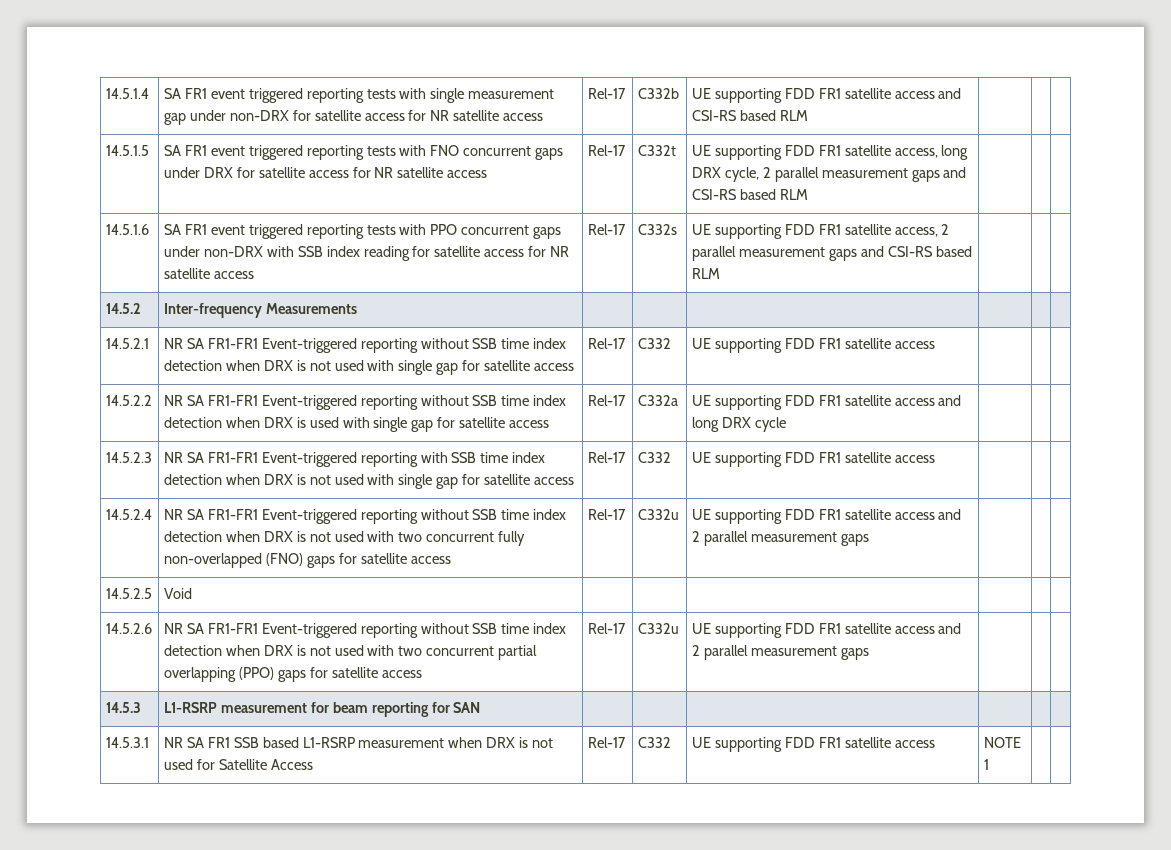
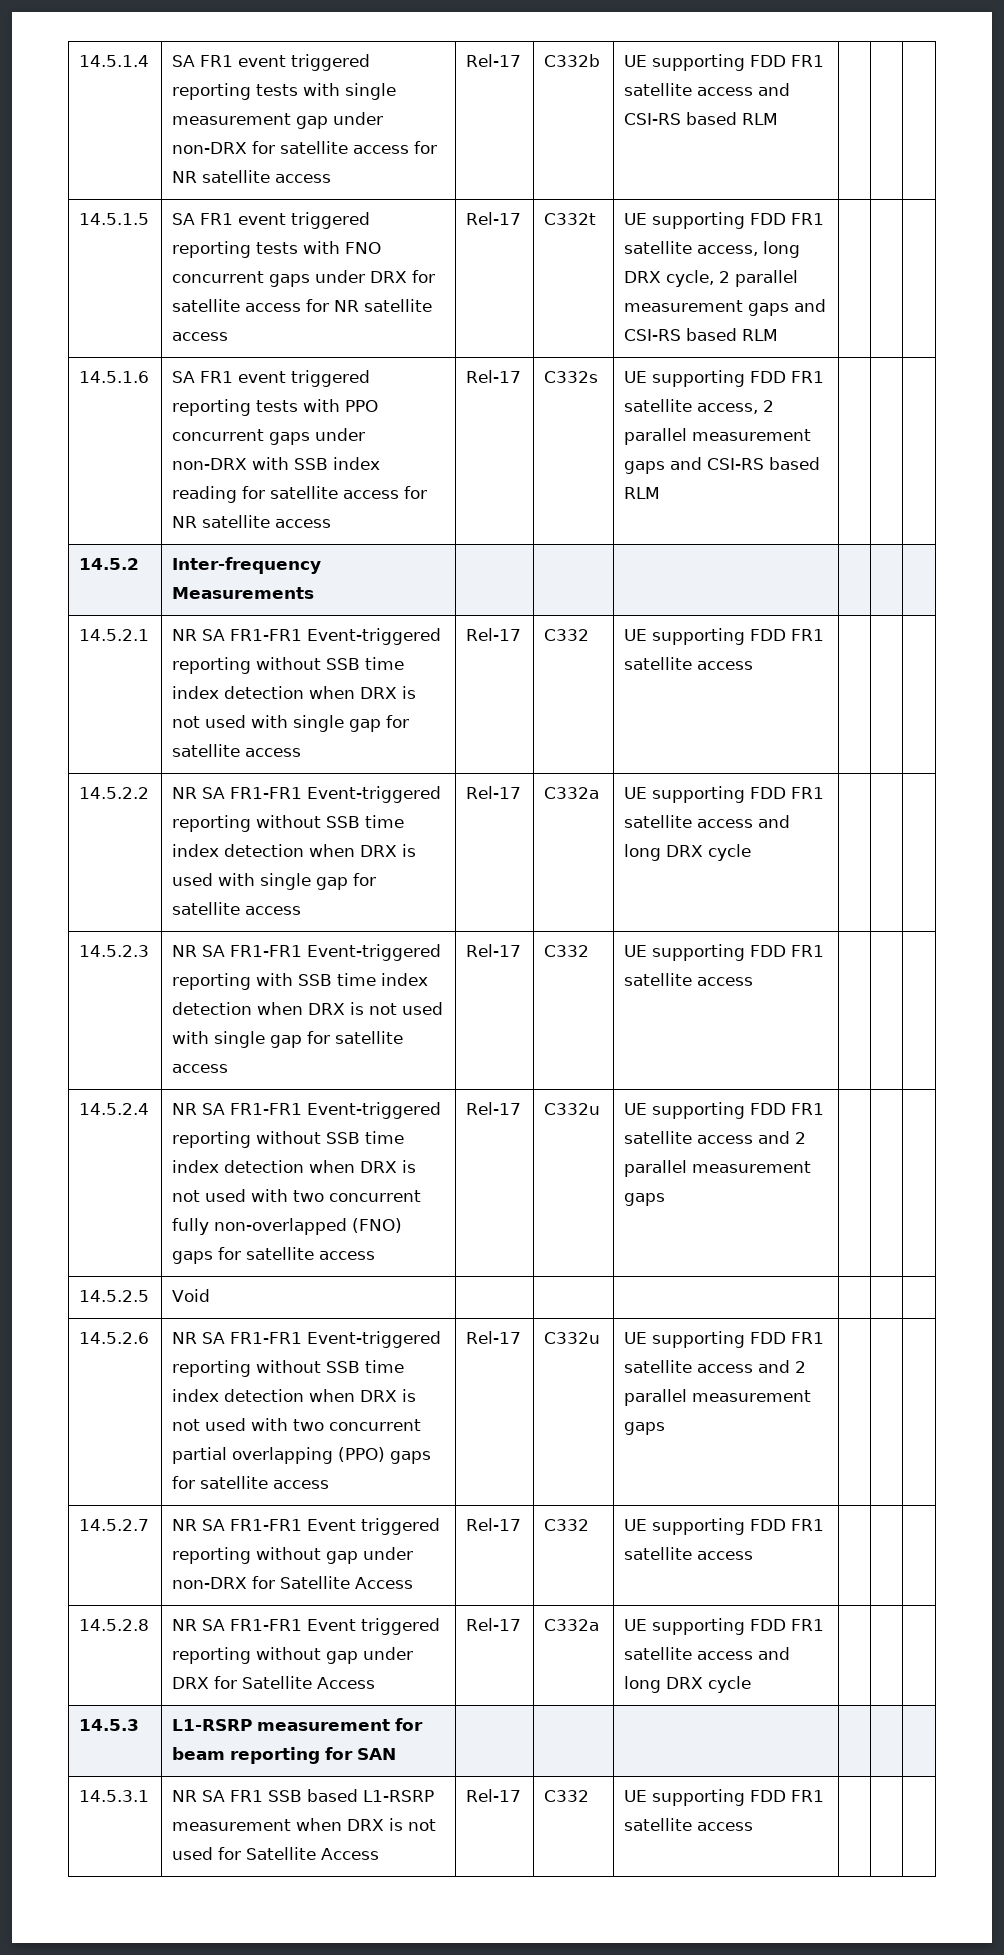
+ 14.5.2.7 | NR SA FR1-FR1 Event triggered reporting without gap under non-DRX for Satellite Access | Rel-17 | C332 | UE supporting FDD FR1 satellite access | | |
+ 14.5.2.8 | NR SA FR1-FR1 Event triggered reporting without gap under DRX for Satellite Access | Rel-17 | C332a | UE supporting FDD FR1 satellite access and long DRX cycle | | |
- 14.5.3.1 | NR SA FR1 SSB based L1-RSRP measurement when DRX is not used for Satellite Access | Rel-17 | C332 | UE supporting FDD FR1 satellite access | NOTE 1 | |
+ 14.5.3.1 | NR SA FR1 SSB based L1-RSRP measurement when DRX is not used for Satellite Access | Rel-17 | C332 | UE supporting FDD FR1 satellite access | | |

